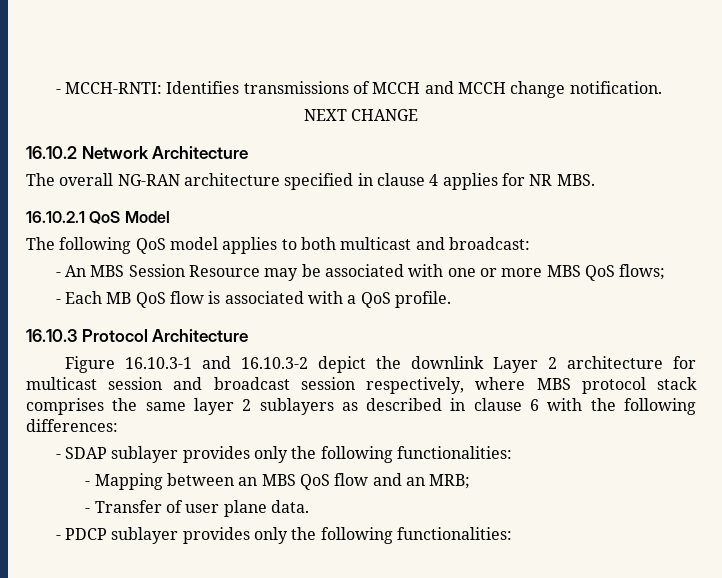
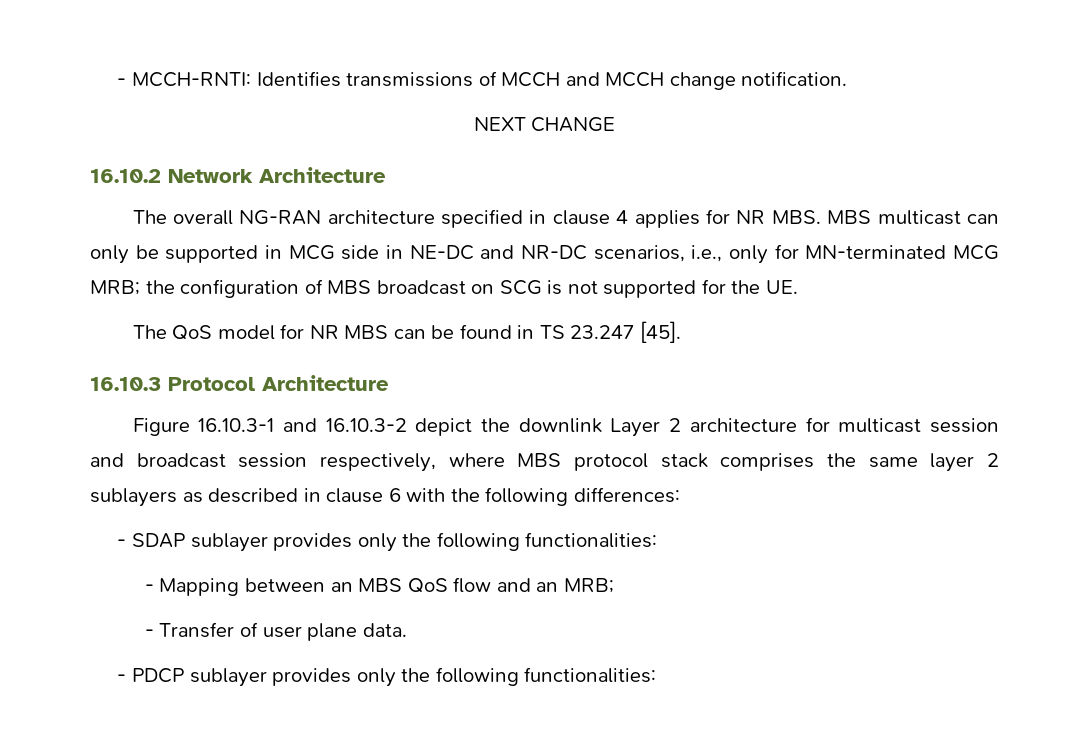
- The overall NG-RAN architecture specified in clause 4 applies for NR MBS.
- 16.10.2.1 QoS Model
- The following QoS model applies to both multicast and broadcast:
- - An MBS Session Resource may be associated with one or more MBS QoS flows;
- - Each MB QoS flow is associated with a QoS profile.
+ The overall NG-RAN architecture specified in clause 4 applies for NR MBS. MBS multicast can only be supported in MCG side in NE-DC and NR-DC scenarios, i.e., only for MN-terminated MCG MRB; the configuration of MBS broadcast on SCG is not supported for the UE.
+ The QoS model for NR MBS can be found in TS 23.247 [45].

